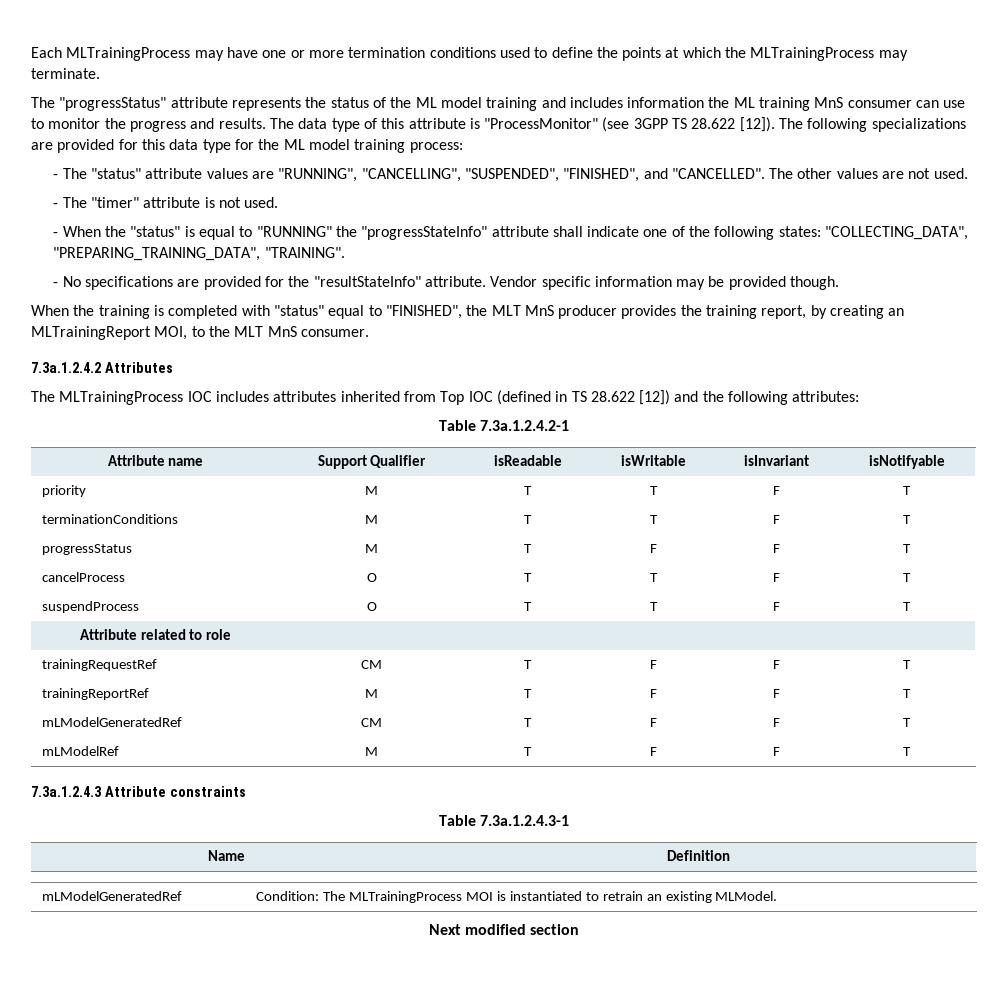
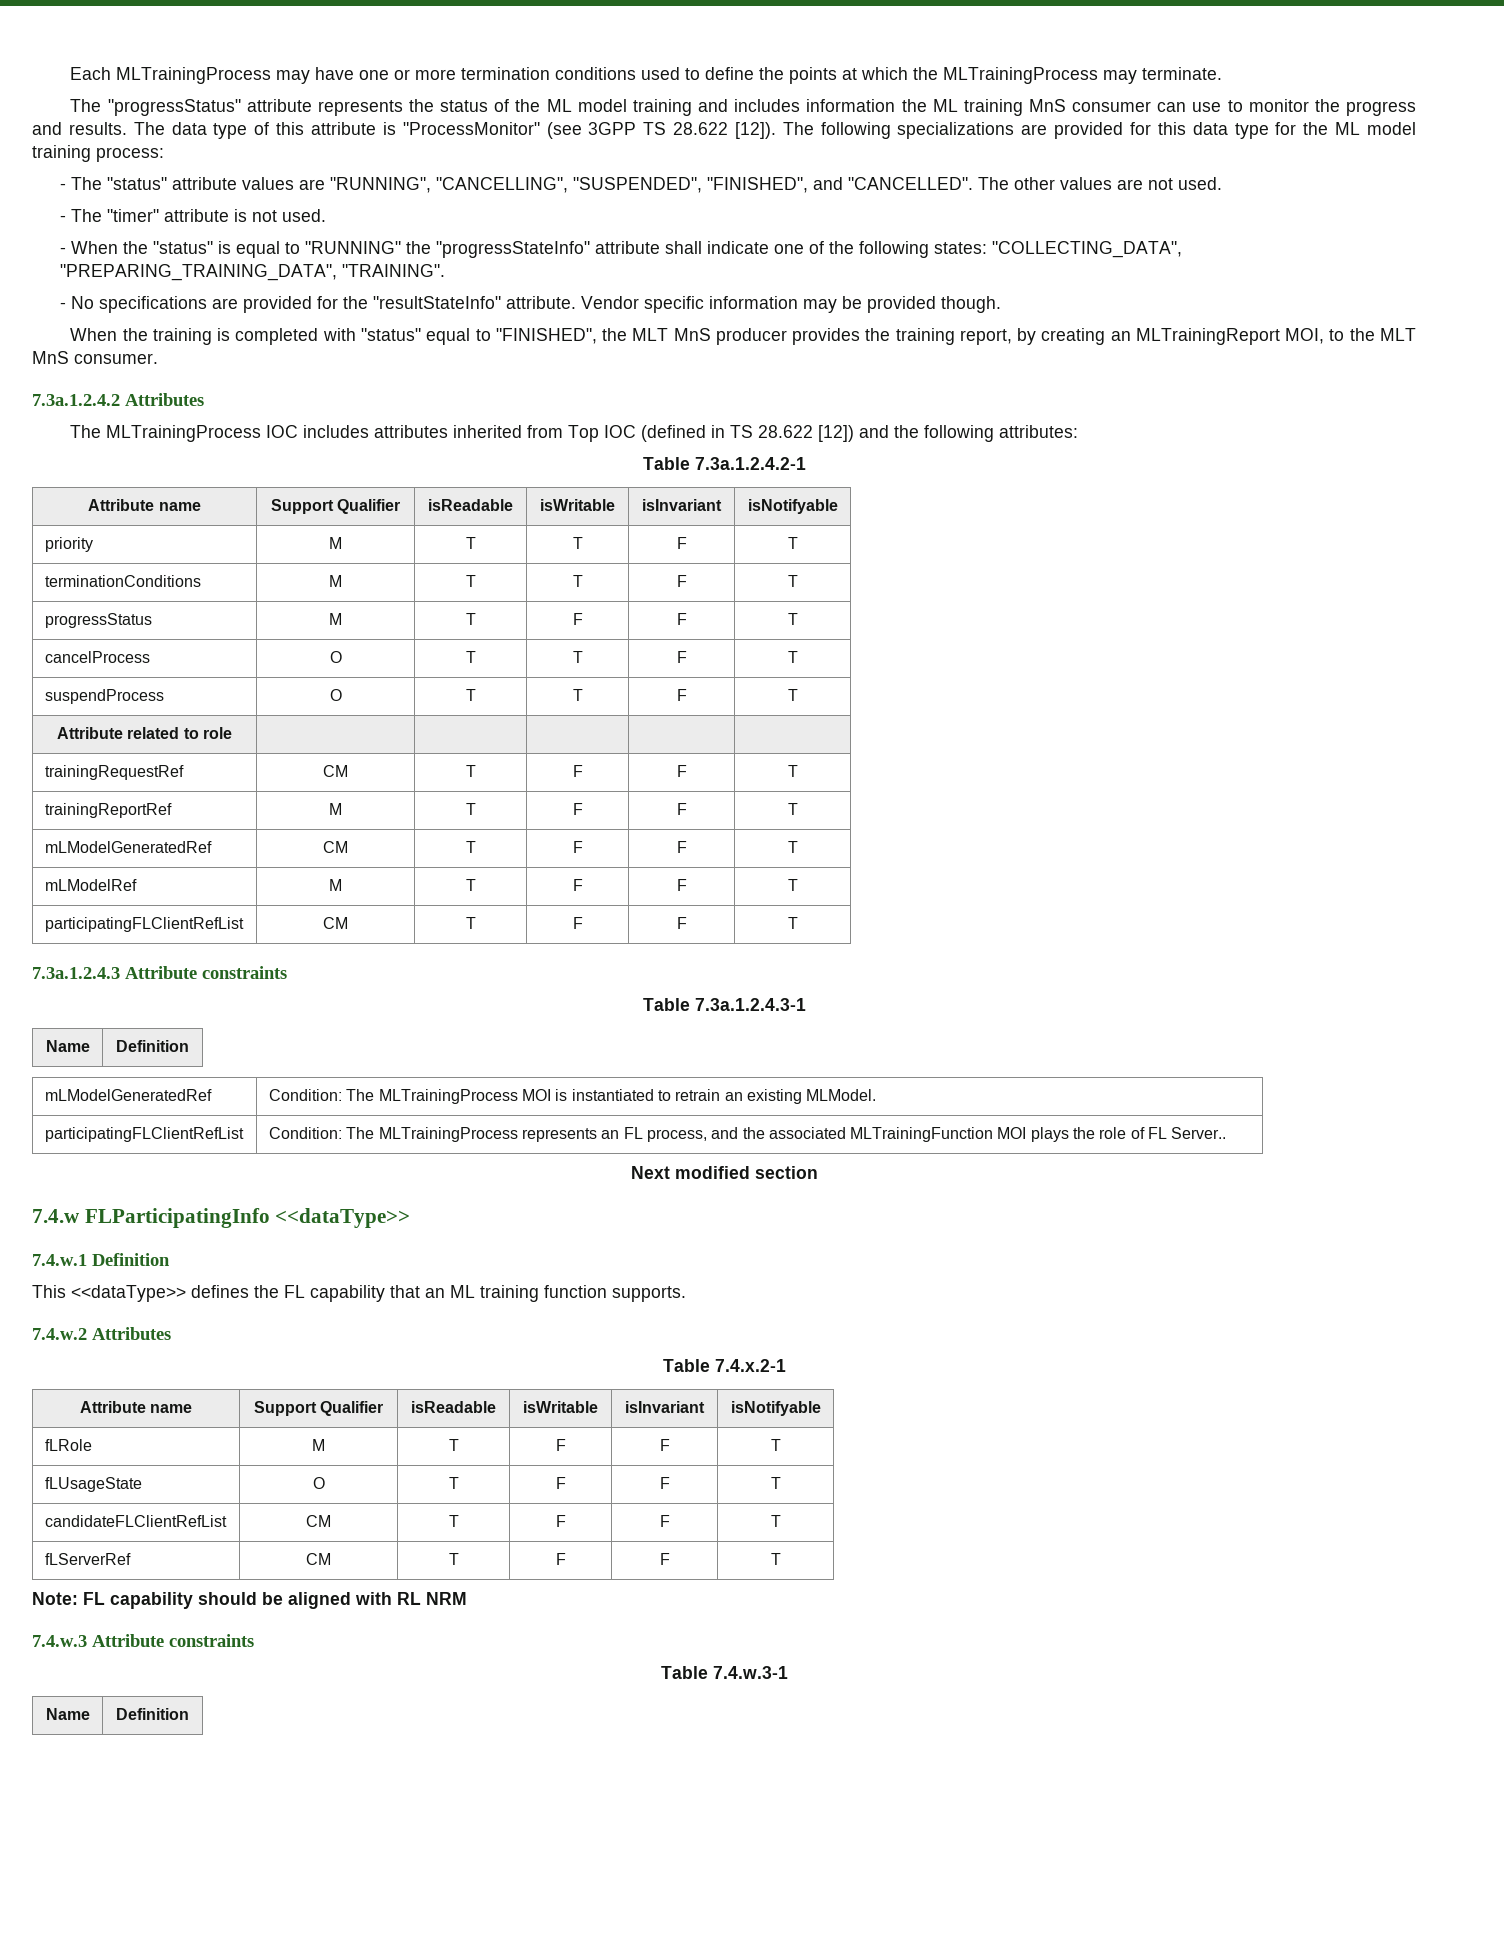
+ participatingFLClientRefList | CM | T | F | F | T
+ participatingFLClientRefList | Condition: The MLTrainingProcess represents an FL process, and the associated MLTrainingFunction MOI plays the role of FL Server..
  Next modified section
+ 7.4.w FLParticipatingInfo <<dataType>>
+ 7.4.w.1 Definition
+ This <<dataType>> defines the FL capability that an ML training function supports.
+ 7.4.w.2 Attributes
+ Table 7.4.x.2-1
+ Attribute name | Support Qualifier | isReadable | isWritable | isInvariant | isNotifyable
+ fLRole | M | T | F | F | T
+ fLUsageState | O | T | F | F | T
+ candidateFLClientRefList | CM | T | F | F | T
+ fLServerRef | CM | T | F | F | T
+ Note: FL capability should be aligned with RL NRM
+ 7.4.w.3 Attribute constraints
+ Table 7.4.w.3-1
+ Name | Definition

